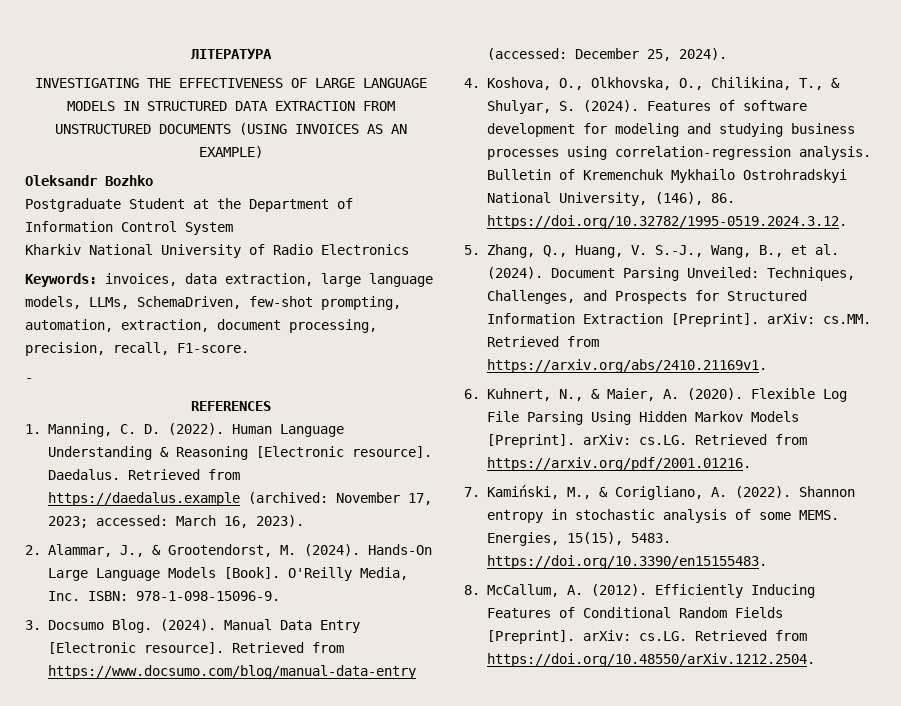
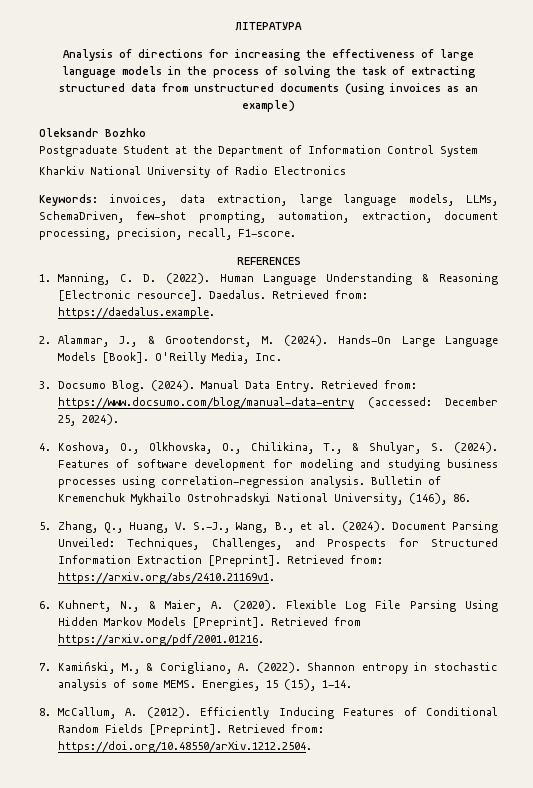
- INVESTIGATING THE EFFECTIVENESS OF LARGE LANGUAGE MODELS IN STRUCTURED DATA EXTRACTION FROM UNSTRUCTURED DOCUMENTS (USING INVOICES AS AN EXAMPLE)
+ Analysis of directions for increasing the effectiveness of large language models in the process of solving the task of extracting structured data from unstructured documents (using invoices as an example)
- -
- Retrieved from https://daedalus.example (archived: November 17, 2023; accessed: March 16, 2023).
+ Retrieved from: https://daedalus.example.
- O'Reilly Media, Inc. ISBN: 978-1-098-15096-9.
+ O'Reilly Media, Inc.
- Manual Data Entry [Electronic resource]. Retrieved from https://www.docsumo.com/blog/manual-data-entry (accessed: December 25, 2024).
+ Manual Data Entry. Retrieved from: https://www.docsumo.com/blog/manual-data-entry (accessed: December 25, 2024).
- Bulletin of Kremenchuk Mykhailo Ostrohradskyi National University, (146), 86. https://doi.org/10.32782/1995-0519.2024.3.12.
+ Bulletin of Kremenchuk Mykhailo Ostrohradskyi National University, (146), 86.
- Document Parsing Unveiled: Techniques, Challenges, and Prospects for Structured Information Extraction [Preprint]. arXiv: cs.MM. Retrieved from https://arxiv.org/abs/2410.21169v1.
+ Document Parsing Unveiled: Techniques, Challenges, and Prospects for Structured Information Extraction [Preprint]. Retrieved from: https://arxiv.org/abs/2410.21169v1.
- Flexible Log File Parsing Using Hidden Markov Models [Preprint]. arXiv: cs.LG. Retrieved from https://arxiv.org/pdf/2001.01216.
+ Flexible Log File Parsing Using Hidden Markov Models [Preprint]. Retrieved from https://arxiv.org/pdf/2001.01216.
- Energies, 15(15), 5483. https://doi.org/10.3390/en15155483.
+ Energies, 15 (15), 1-14.
- Efficiently Inducing Features of Conditional Random Fields [Preprint]. arXiv: cs.LG. Retrieved from https://doi.org/10.48550/arXiv.1212.2504.
+ Efficiently Inducing Features of Conditional Random Fields [Preprint]. Retrieved from: https://doi.org/10.48550/arXiv.1212.2504.

